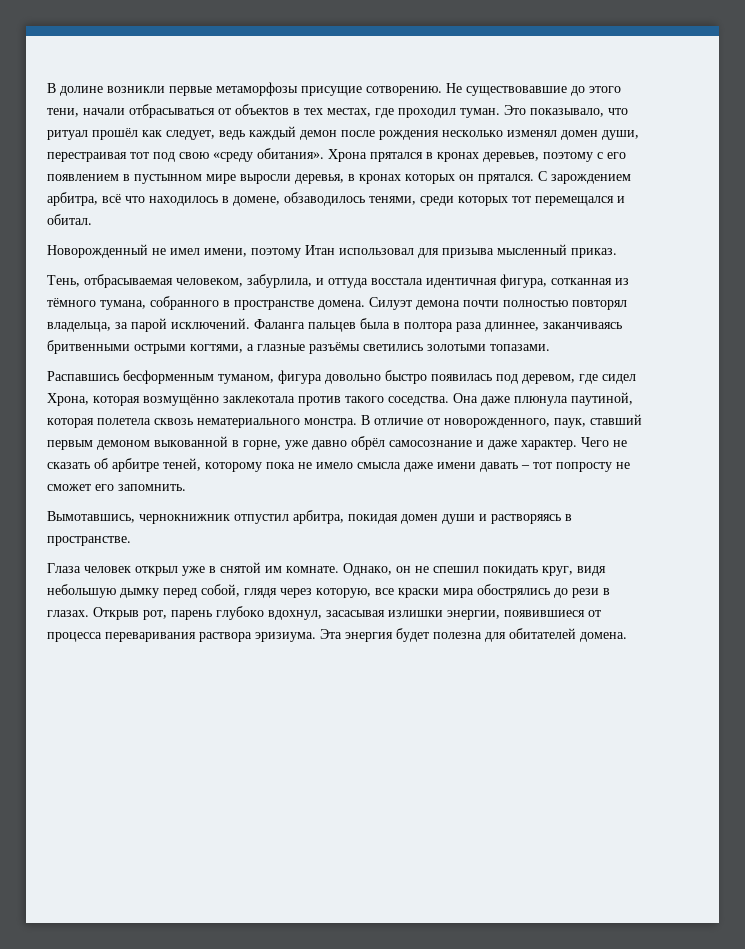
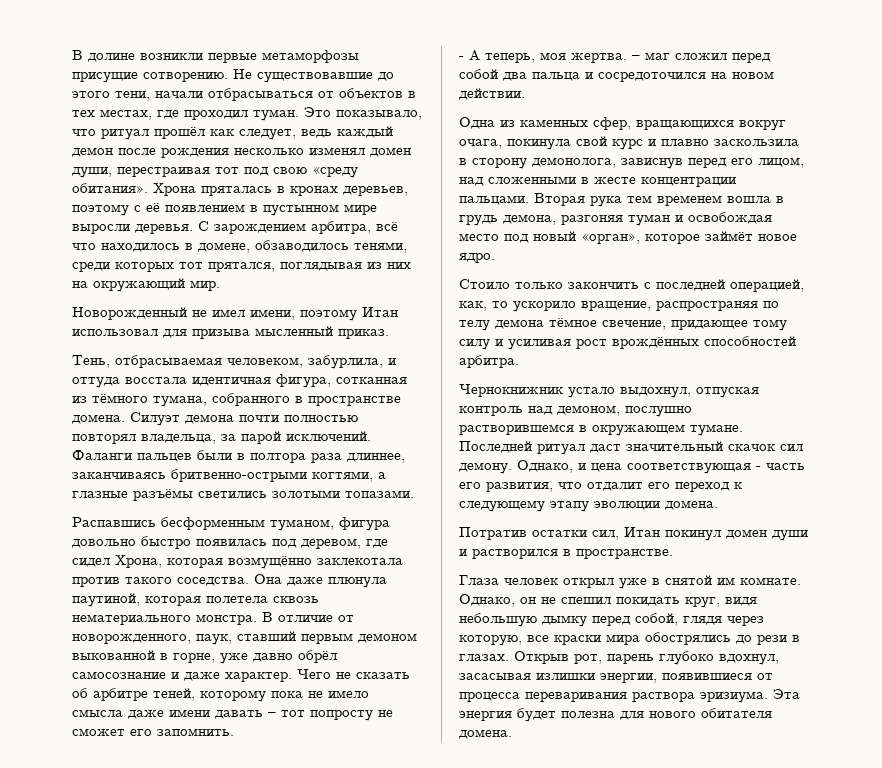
- Хрона прятался в кронах деревьев, поэтому с его появлением в пустынном мире выросли деревья, в кронах которых он прятался.
+ Хрона пряталась в кронах деревьев, поэтому с её появлением в пустынном мире выросли деревья.
- С зарождением арбитра, всё что находилось в домене, обзаводилось тенями, среди которых тот перемещался и обитал.
+ С зарождением арбитра, всё что находилось в домене, обзаводилось тенями, среди которых тот прятался, поглядывая из них на окружающий мир.
- Фаланга пальцев была в полтора раза длиннее, заканчиваясь бритвенными острыми когтями, а глазные разъёмы светились золотыми топазами.
+ Фаланги пальцев были в полтора раза длиннее, заканчиваясь бритвенно-острыми когтями, а глазные разъёмы светились золотыми топазами.
- Вымотавшись, чернокнижник отпустил арбитра, покидая домен души и растворяясь в пространстве.
+ - А теперь, моя жертва. – маг сложил перед собой два пальца и сосредоточился на новом действии.
+ Одна из каменных сфер, вращающихся вокруг очага, покинула свой курс и плавно заскользила в сторону демонолога, зависнув перед его лицом, над сложенными в жесте концентрации пальцами. Вторая рука тем временем вошла в грудь демона, разгоняя туман и освобождая место под новый «орган», которое займёт новое ядро.
+ Стоило только закончить с последней операцией, как, то ускорило вращение, распространяя по телу демона тёмное свечение, придающее тому силу и усиливая рост врождённых способностей арбитра.
+ Чернокнижник устало выдохнул, отпуская контроль над демоном, послушно растворившемся в окружающем тумане. Последней ритуал даст значительный скачок сил демону. Однако, и цена соответствующая - часть его развития, что отдалит его переход к следующему этапу эволюции домена.
+ Потратив остатки сил, Итан покинул домен души и растворился в пространстве.
- Эта энергия будет полезна для обитателей домена.
+ Эта энергия будет полезна для нового обитателя домена.

